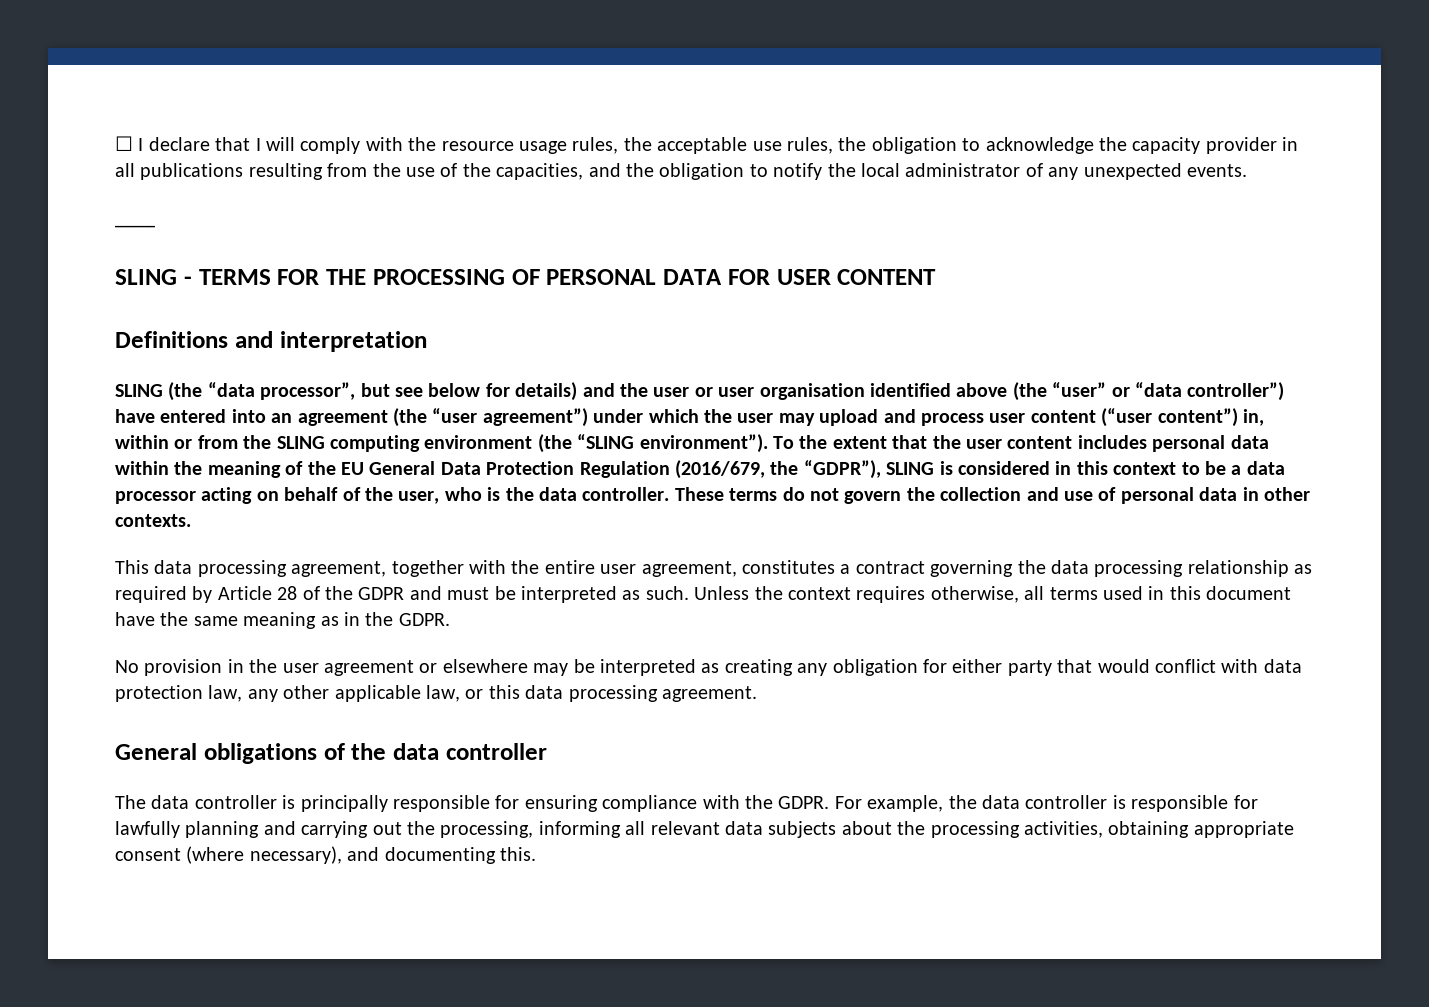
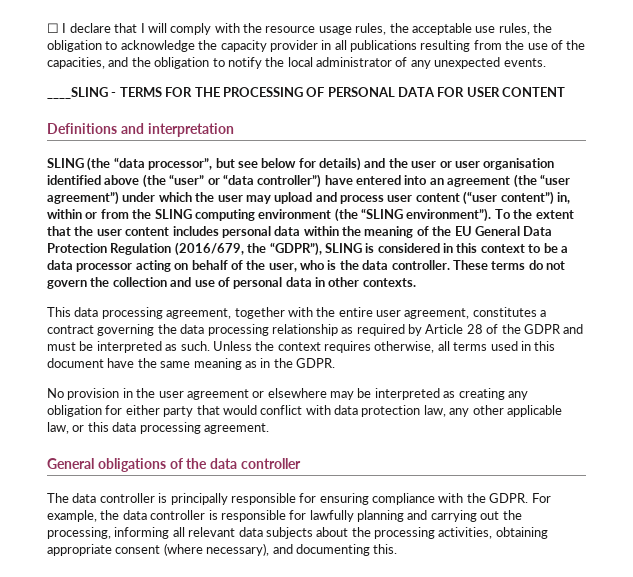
- ____
- SLING - TERMS FOR THE PROCESSING OF PERSONAL DATA FOR USER CONTENT
+ ____SLING - TERMS FOR THE PROCESSING OF PERSONAL DATA FOR USER CONTENT

